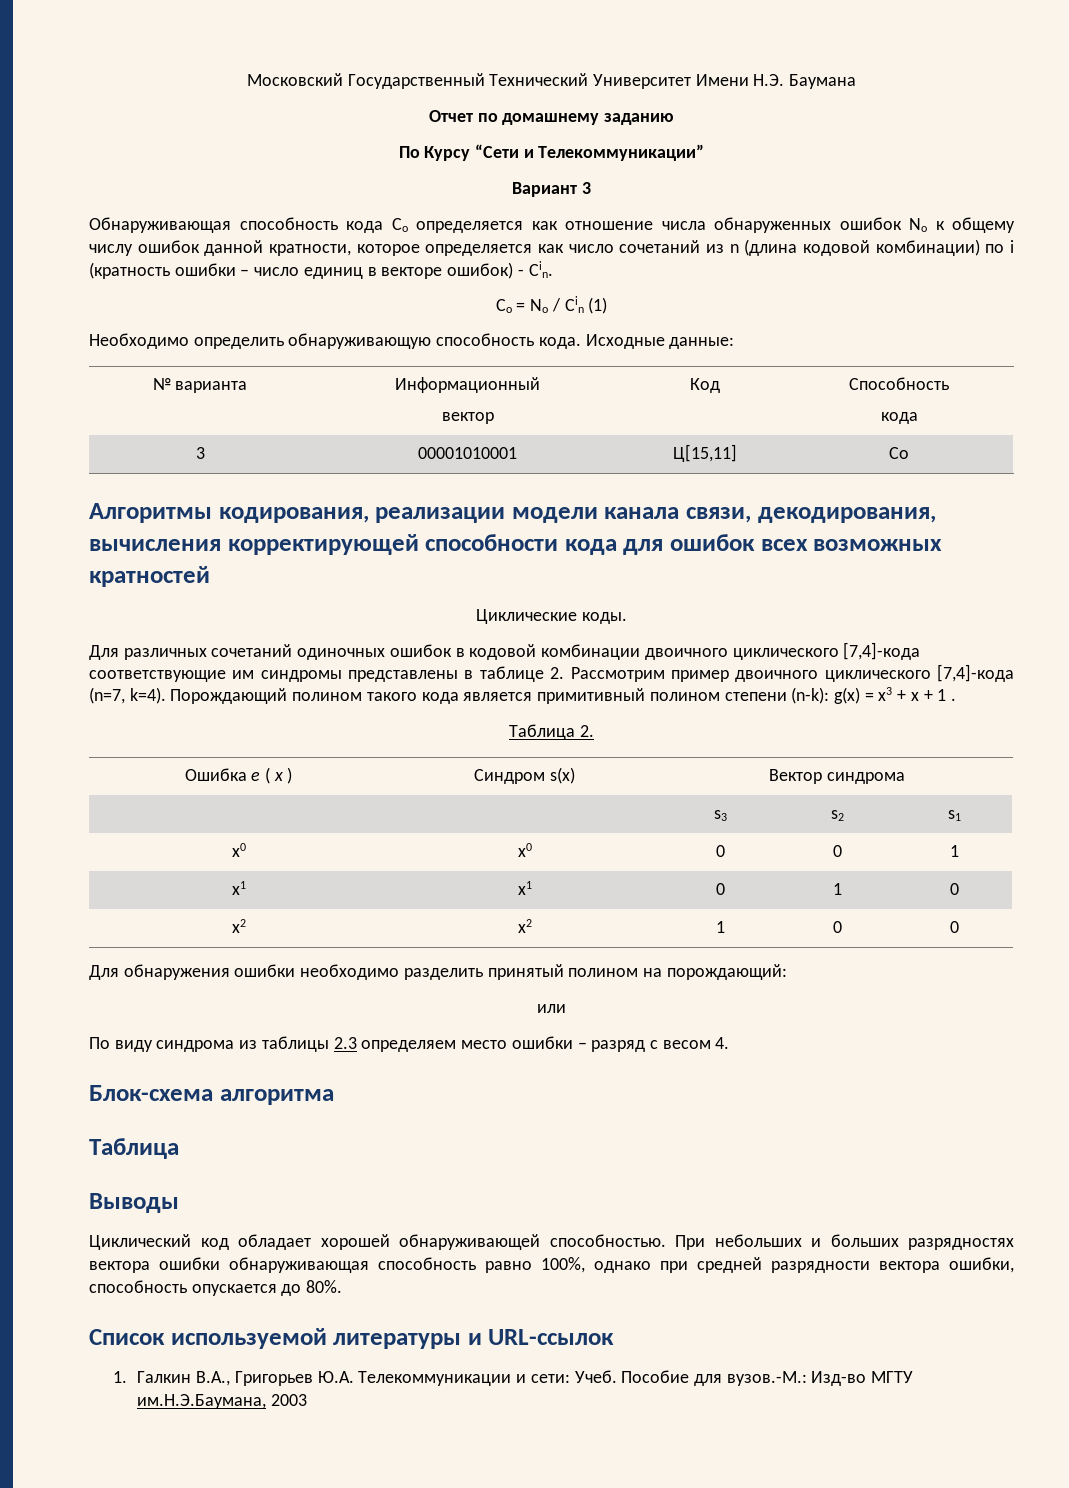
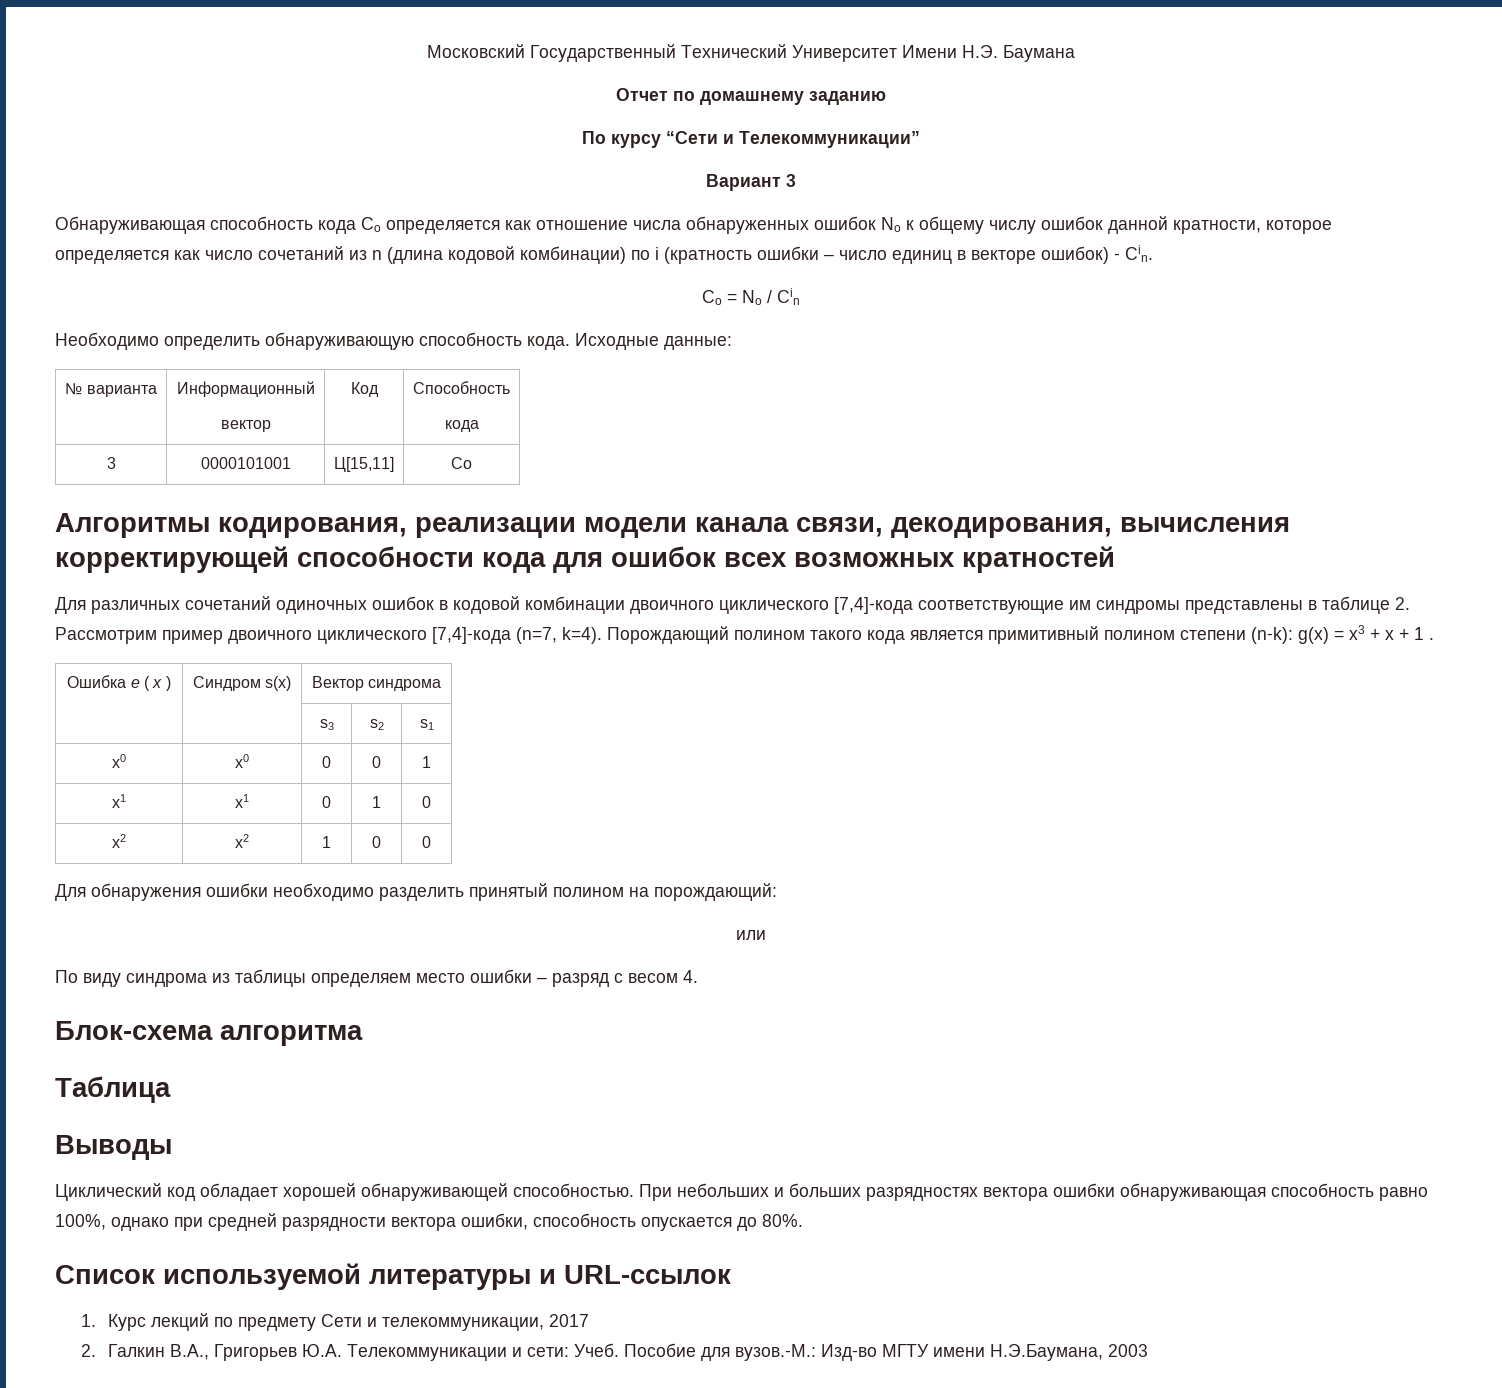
- По Курсу “Сети и Телекоммуникации”
+ По курсу “Сети и Телекоммуникации”
- Cо = No / Cin (1)
+ Cо = No / Cin
- 3 | 00001010001 | Ц[15,11] | Co
+ 3 | 0000101001 | Ц[15,11] | Co
- Циклические коды.
- Таблица 2.
- По виду синдрома из таблицы 2.3 определяем место ошибки – разряд с весом 4.
+ По виду синдрома из таблицы определяем место ошибки – разряд с весом 4.
- 1. Галкин В.А., Григорьев Ю.А. Телекоммуникации и сети: Учеб.
+ 1. Курс лекций по предмету Сети и телекоммуникации, 2017
+ 2. Галкин В.А., Григорьев Ю.А. Телекоммуникации и сети: Учеб.
- Пособие для вузов.-М.: Изд-во МГТУ им.Н.Э.Баумана, 2003
+ Пособие для вузов.-М.: Изд-во МГТУ имени Н.Э.Баумана, 2003

